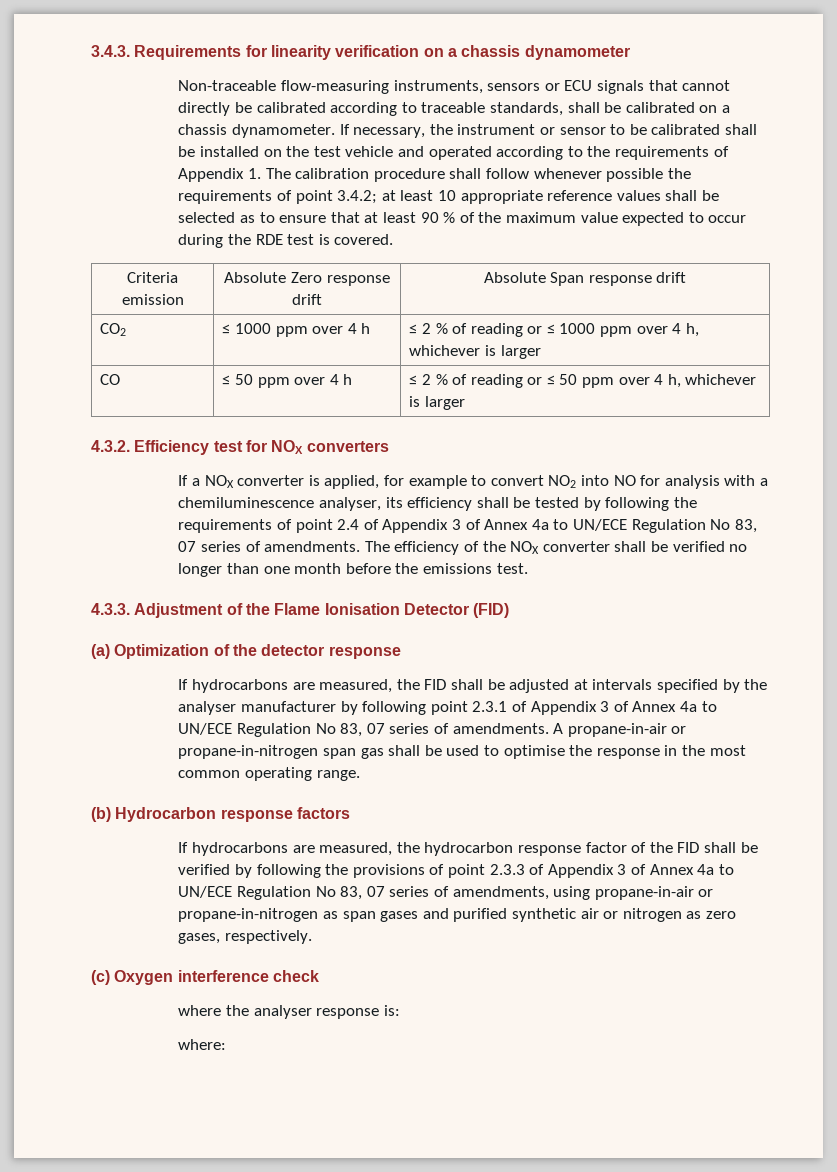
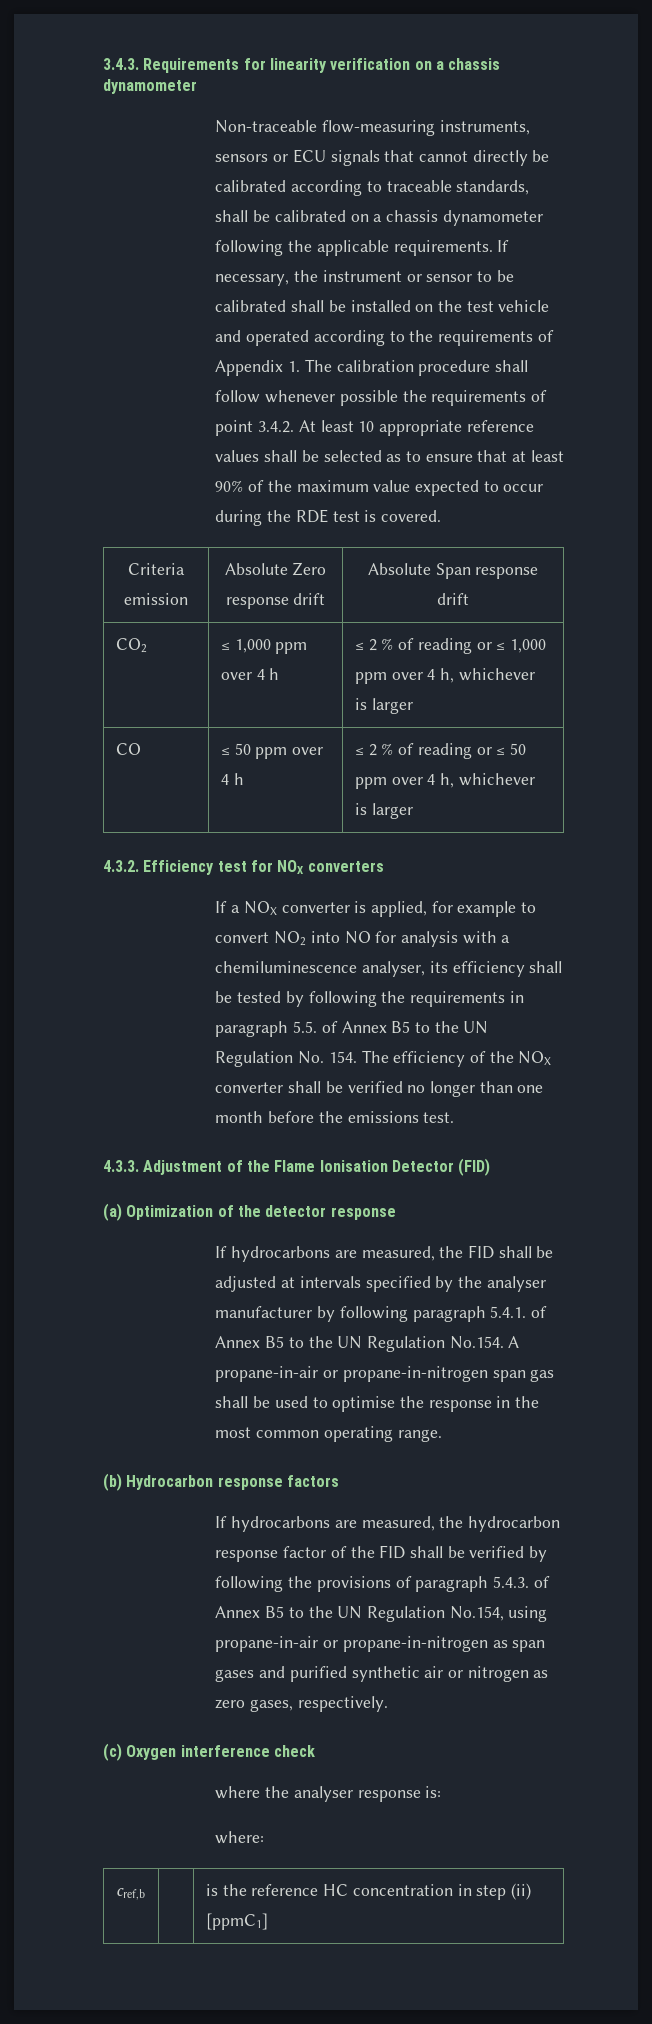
- Non-traceable flow-measuring instruments, sensors or ECU signals that cannot directly be calibrated according to traceable standards, shall be calibrated on a chassis dynamometer.
+ Non-traceable flow-measuring instruments, sensors or ECU signals that cannot directly be calibrated according to traceable standards, shall be calibrated on a chassis dynamometer following the applicable requirements.
- If necessary, the instrument or sensor to be calibrated shall be installed on the test vehicle and operated according to the requirements of Appendix 1. The calibration procedure shall follow whenever possible the requirements of point 3.4.2; at least 10 appropriate reference values shall be selected as to ensure that at least 90 % of the maximum value expected to occur during the RDE test is covered.
+ If necessary, the instrument or sensor to be calibrated shall be installed on the test vehicle and operated according to the requirements of Appendix 1. The calibration procedure shall follow whenever possible the requirements of point 3.4.2. At least 10 appropriate reference values shall be selected as to ensure that at least 90% of the maximum value expected to occur during the RDE test is covered.
- CO2 | ≤ 1000 ppm over 4 h | ≤ 2 % of reading or ≤ 1000 ppm over 4 h, whichever is larger
+ CO2 | ≤ 1,000 ppm over 4 h | ≤ 2 % of reading or ≤ 1,000 ppm over 4 h, whichever is larger
- If a NOX converter is applied, for example to convert NO2 into NO for analysis with a chemiluminescence analyser, its efficiency shall be tested by following the requirements of point 2.4 of Appendix 3 of Annex 4a to UN/ECE Regulation No 83, 07 series of amendments. The efficiency of the NOX converter shall be verified no longer than one month before the emissions test.
+ If a NOX converter is applied, for example to convert NO2 into NO for analysis with a chemiluminescence analyser, its efficiency shall be tested by following the requirements in paragraph 5.5. of Annex B5 to the UN Regulation No. 154. The efficiency of the NOX converter shall be verified no longer than one month before the emissions test.
- If hydrocarbons are measured, the FID shall be adjusted at intervals specified by the analyser manufacturer by following point 2.3.1 of Appendix 3 of Annex 4a to UN/ECE Regulation No 83, 07 series of amendments. A propane-in-air or propane-in-nitrogen span gas shall be used to optimise the response in the most common operating range.
+ If hydrocarbons are measured, the FID shall be adjusted at intervals specified by the analyser manufacturer by following paragraph 5.4.1. of Annex B5 to the UN Regulation No.154. A propane-in-air or propane-in-nitrogen span gas shall be used to optimise the response in the most common operating range.
- If hydrocarbons are measured, the hydrocarbon response factor of the FID shall be verified by following the provisions of point 2.3.3 of Appendix 3 of Annex 4a to UN/ECE Regulation No 83, 07 series of amendments, using propane-in-air or propane-in-nitrogen as span gases and purified synthetic air or nitrogen as zero gases, respectively.
+ If hydrocarbons are measured, the hydrocarbon response factor of the FID shall be verified by following the provisions of paragraph 5.4.3. of Annex B5 to the UN Regulation No.154, using propane-in-air or propane-in-nitrogen as span gases and purified synthetic air or nitrogen as zero gases, respectively.
+ cref,b | | is the reference HC concentration in step (ii) [ppmC1]

